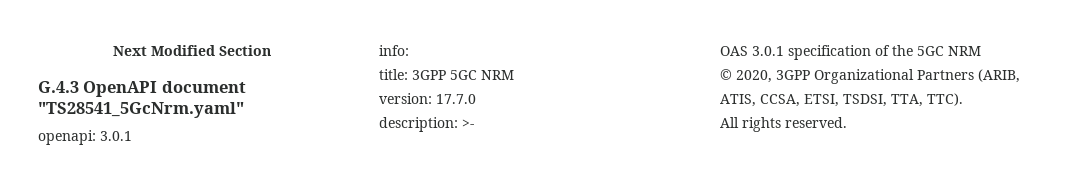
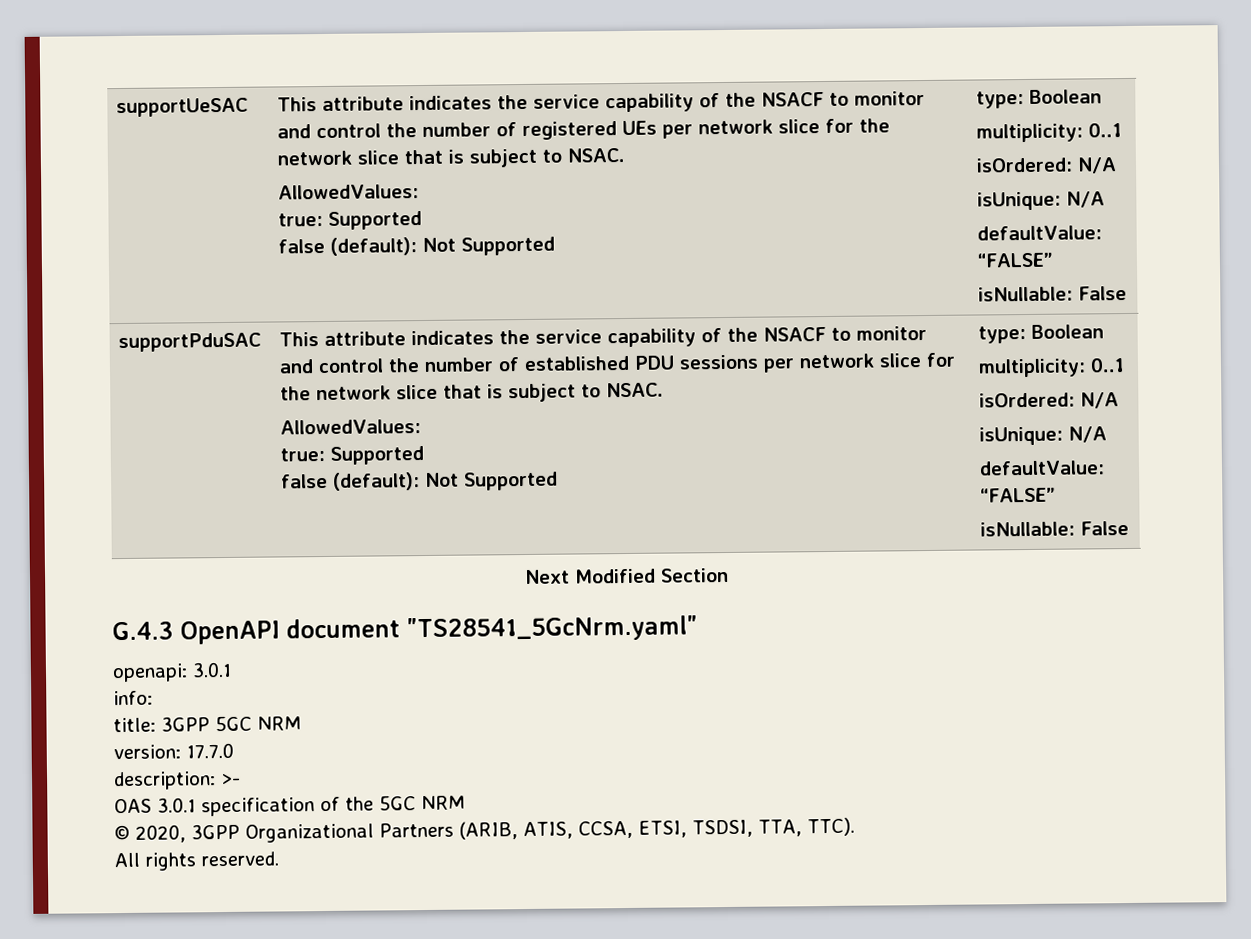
+ supportUeSAC | This attribute indicates the service capability of the NSACF to monitor and control the number of registered UEs per network slice for the network slice that is subject to NSAC.
+ AllowedValues:
+ true: Supported
+ false (default): Not Supported | type: Boolean
+ multiplicity: 0..1
+ isOrdered: N/A
+ isUnique: N/A
+ defaultValue: “FALSE”
+ isNullable: False
+ supportPduSAC | This attribute indicates the service capability of the NSACF to monitor and control the number of established PDU sessions per network slice for the network slice that is subject to NSAC.
+ AllowedValues:
+ true: Supported
+ false (default): Not Supported | type: Boolean
+ multiplicity: 0..1
+ isOrdered: N/A
+ isUnique: N/A
+ defaultValue: “FALSE”
+ isNullable: False

